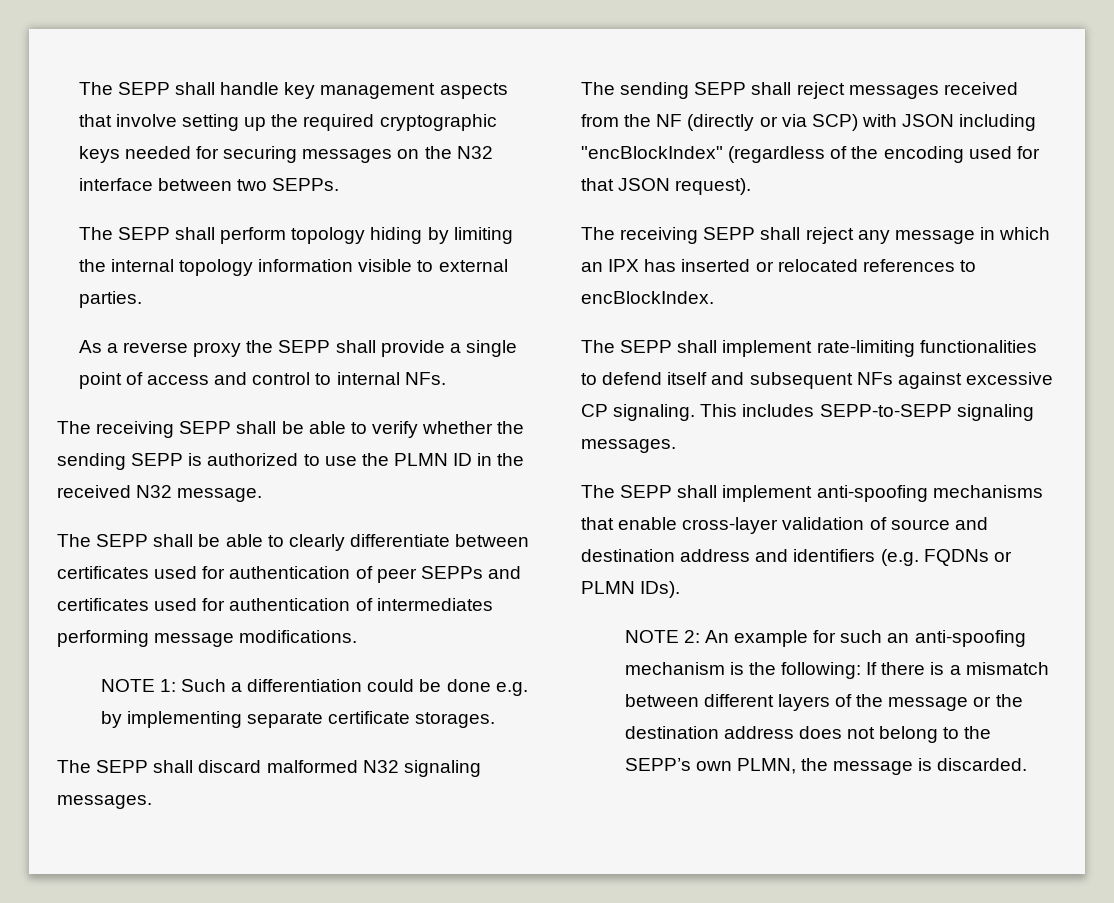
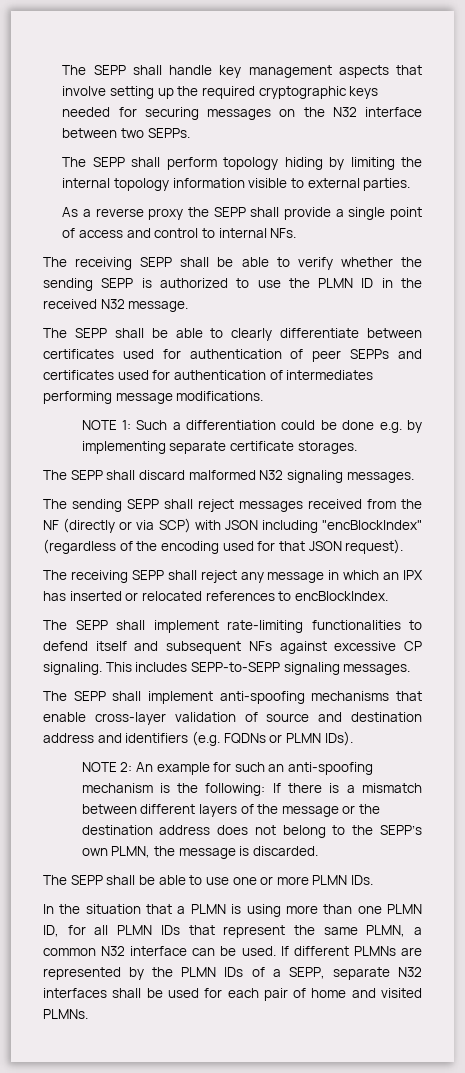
+ The SEPP shall be able to use one or more PLMN IDs.
+ In the situation that a PLMN is using more than one PLMN ID, for all PLMN IDs that represent the same PLMN, a common N32 interface can be used. If different PLMNs are represented by the PLMN IDs of a SEPP, separate N32 interfaces shall be used for each pair of home and visited PLMNs.

